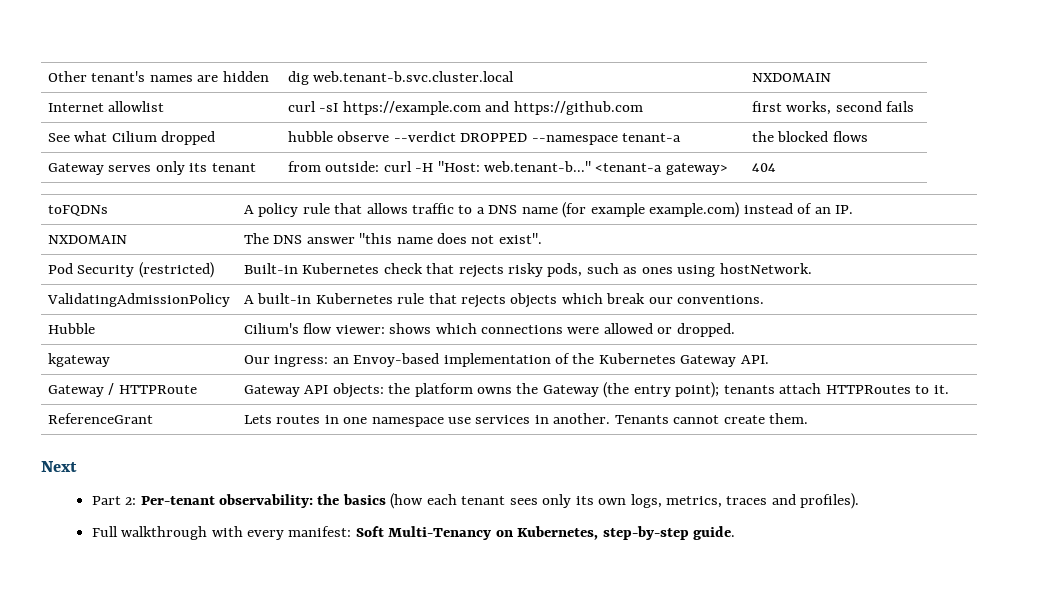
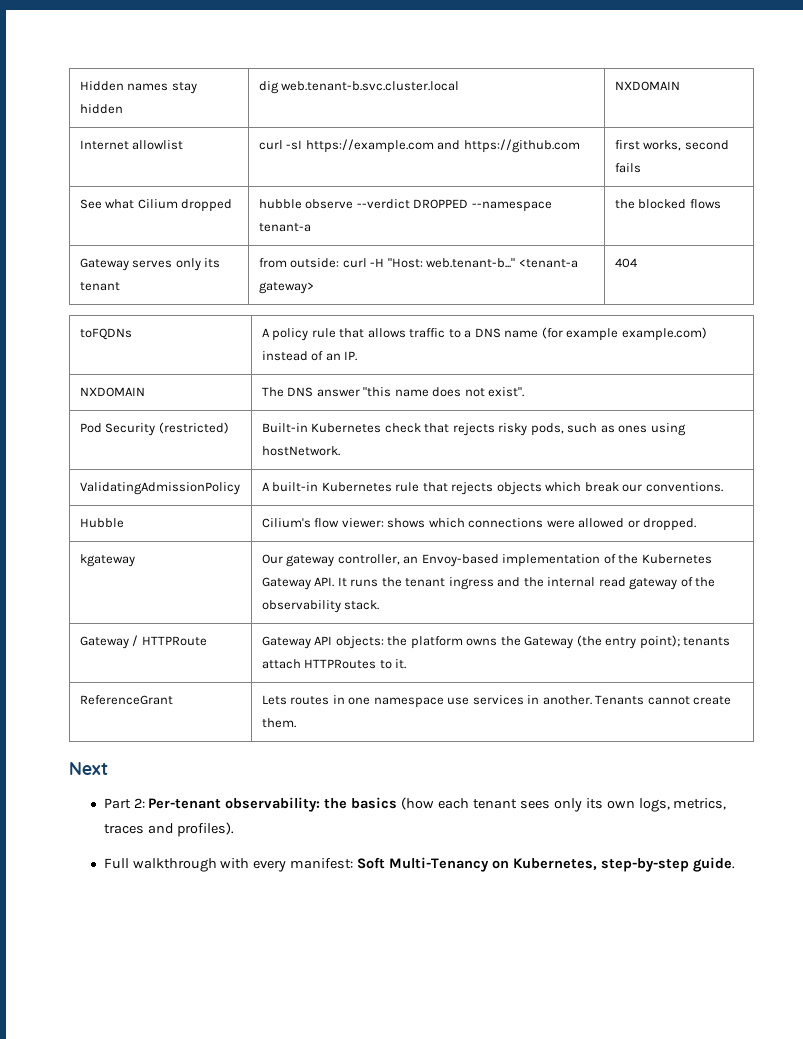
- Other tenant's names are hidden | dig web.tenant-b.svc.cluster.local | NXDOMAIN
+ Hidden names stay hidden | dig web.tenant-b.svc.cluster.local | NXDOMAIN
- kgateway | Our ingress: an Envoy-based implementation of the Kubernetes Gateway API.
+ kgateway | Our gateway controller, an Envoy-based implementation of the Kubernetes Gateway API. It runs the tenant ingress and the internal read gateway of the observability stack.

